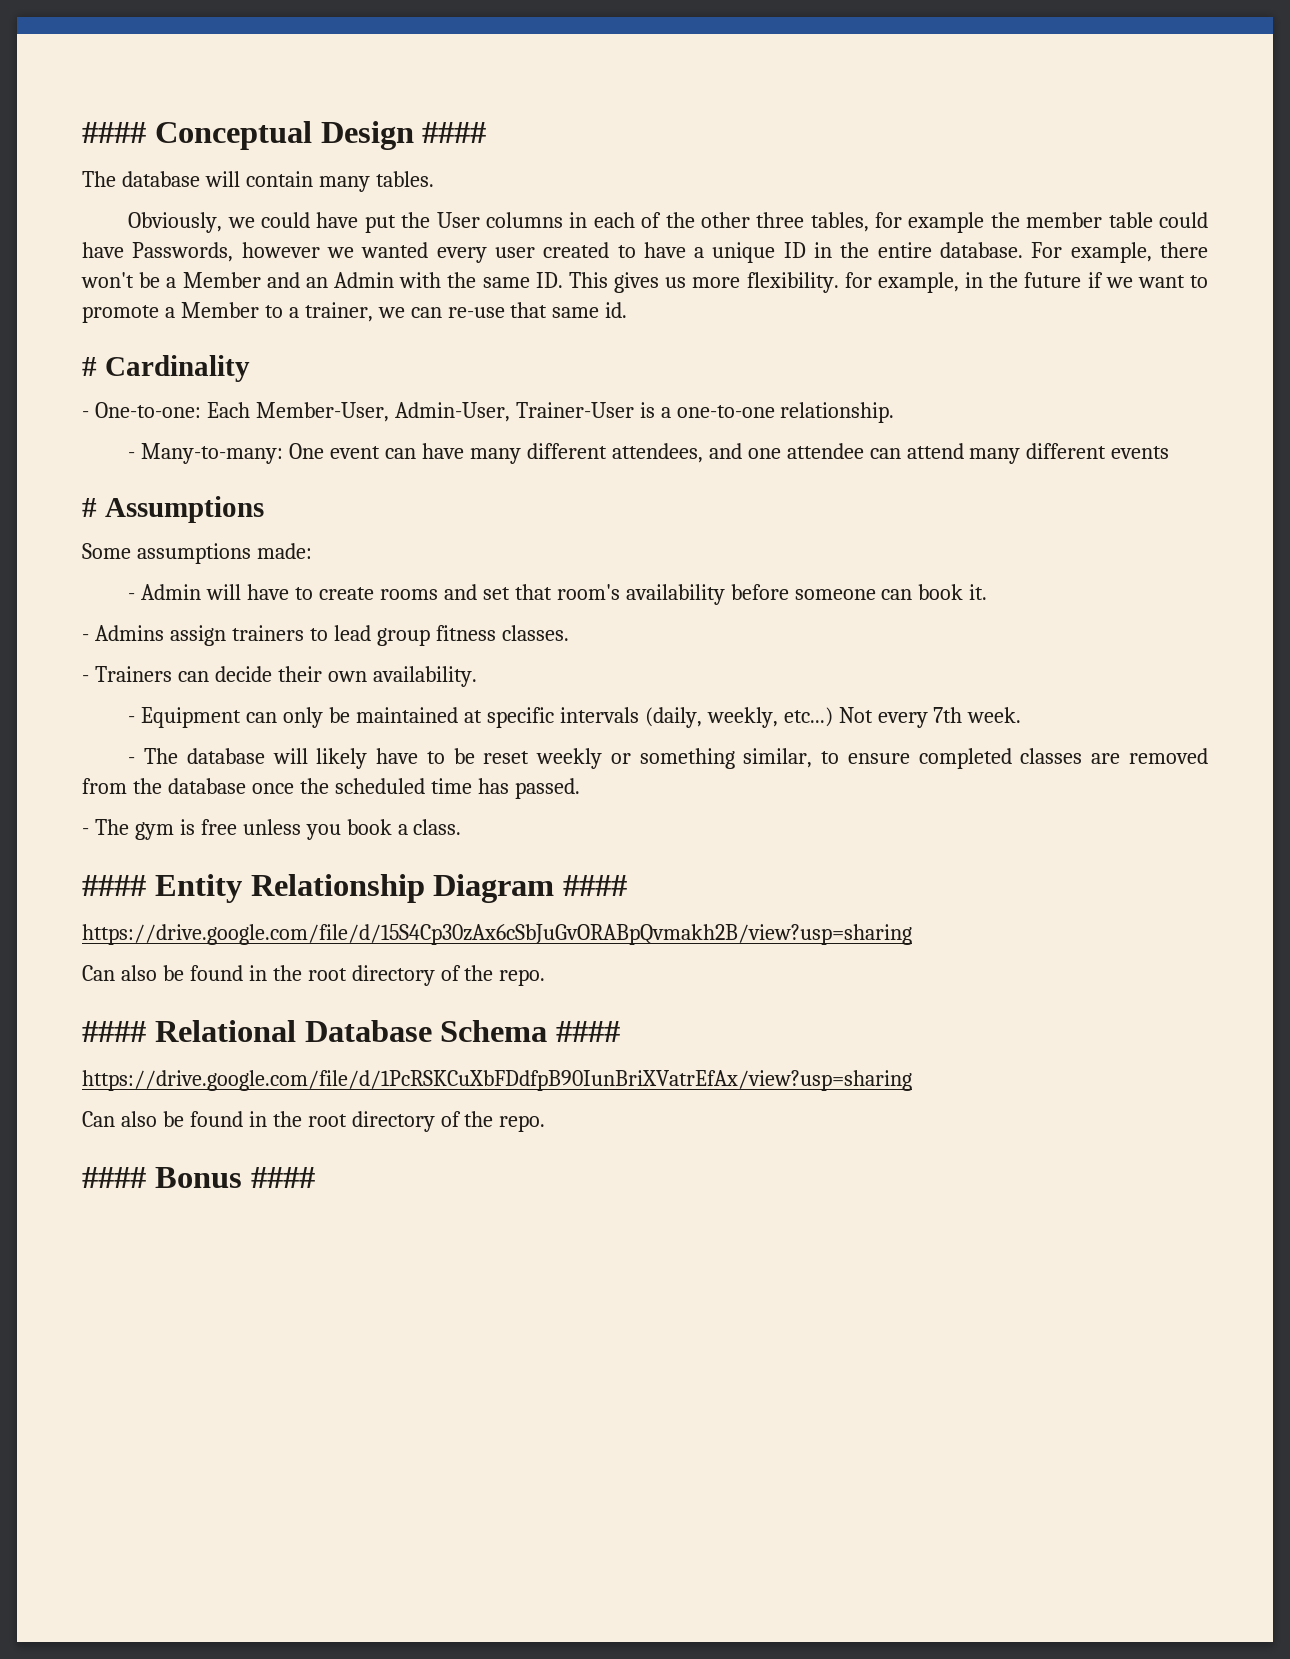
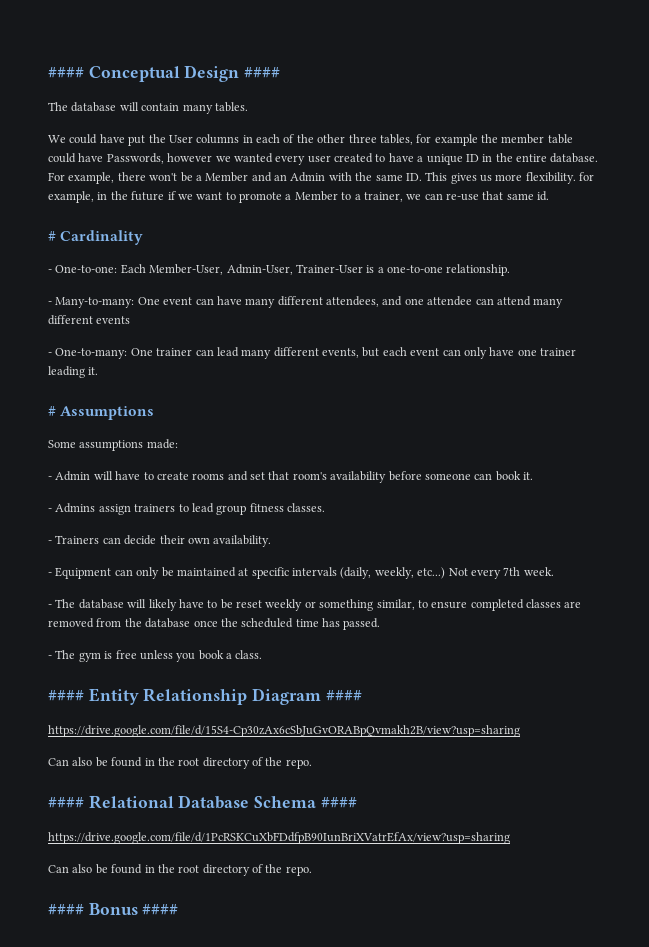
- Obviously, we could have put the User columns in each of the other three tables, for example the member table could have Passwords, however we wanted every user created to have a unique ID in the entire database.
+ We could have put the User columns in each of the other three tables, for example the member table could have Passwords, however we wanted every user created to have a unique ID in the entire database.
+ - One-to-many: One trainer can lead many different events, but each event can only have one trainer leading it.
- https://drive.google.com/file/d/15S4Cp30zAx6cSbJuGvORABpQvmakh2B/view?usp=sharing
+ https://drive.google.com/file/d/15S4-Cp30zAx6cSbJuGvORABpQvmakh2B/view?usp=sharing

